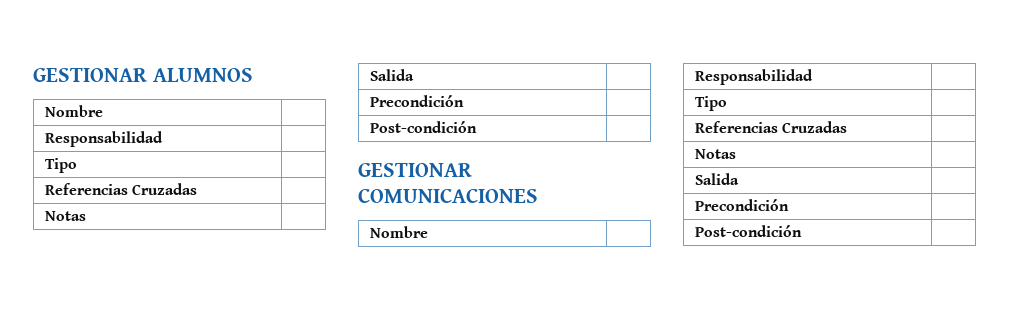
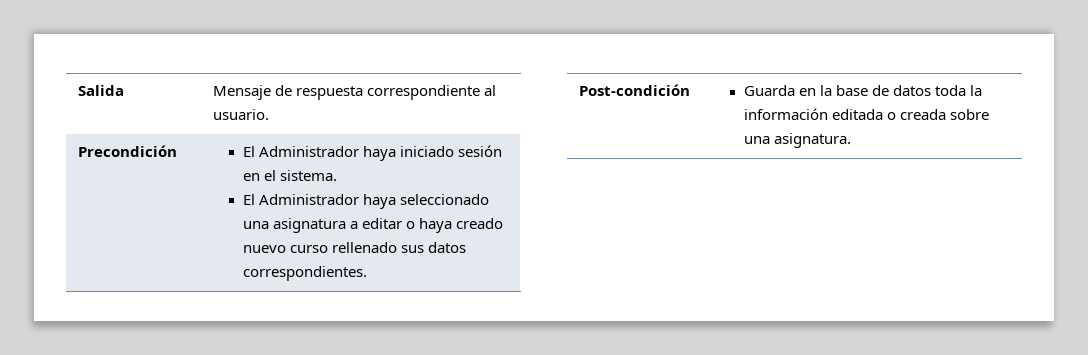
- GESTIONAR ALUMNOS
- Nombre |
- Responsabilidad |
- Tipo |
- Referencias Cruzadas |
- Notas |
- Salida |
- Precondición |
- Post-condición |
- GESTIONAR COMUNICACIONES
- Nombre |
- Responsabilidad |
- Tipo |
- Referencias Cruzadas |
- Notas |
- Salida |
- Precondición |
- Post-condición |
+ Salida | Mensaje de respuesta correspondiente al usuario.
+ Precondición | El Administrador haya iniciado sesión en el sistema.
+ El Administrador haya seleccionado una asignatura a editar o haya creado nuevo curso rellenado sus datos correspondientes.
+ Post-condición | Guarda en la base de datos toda la información editada o creada sobre una asignatura.

